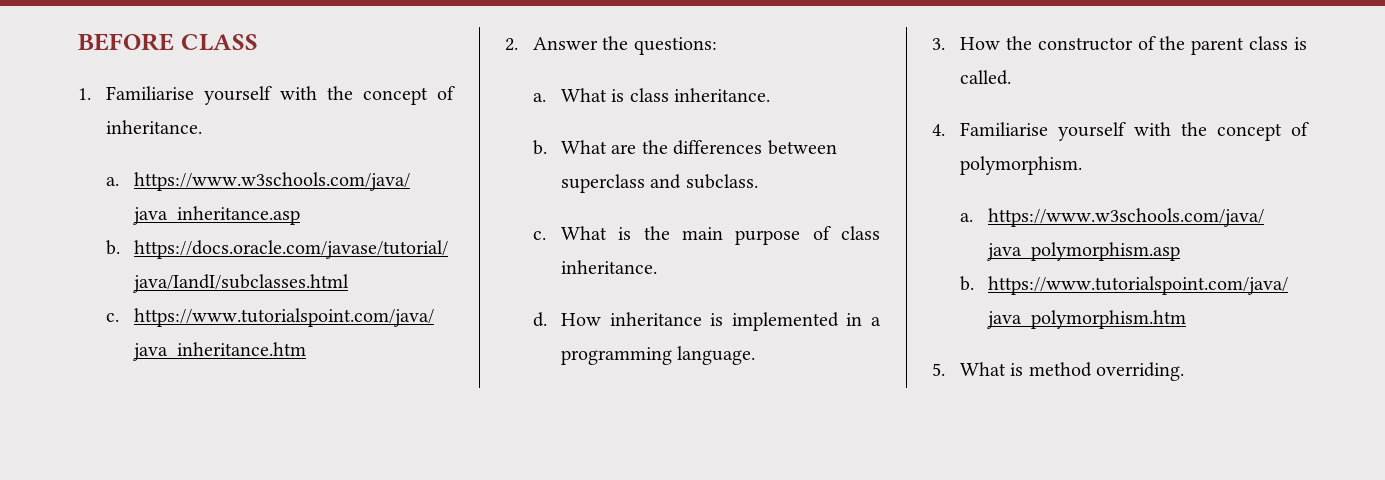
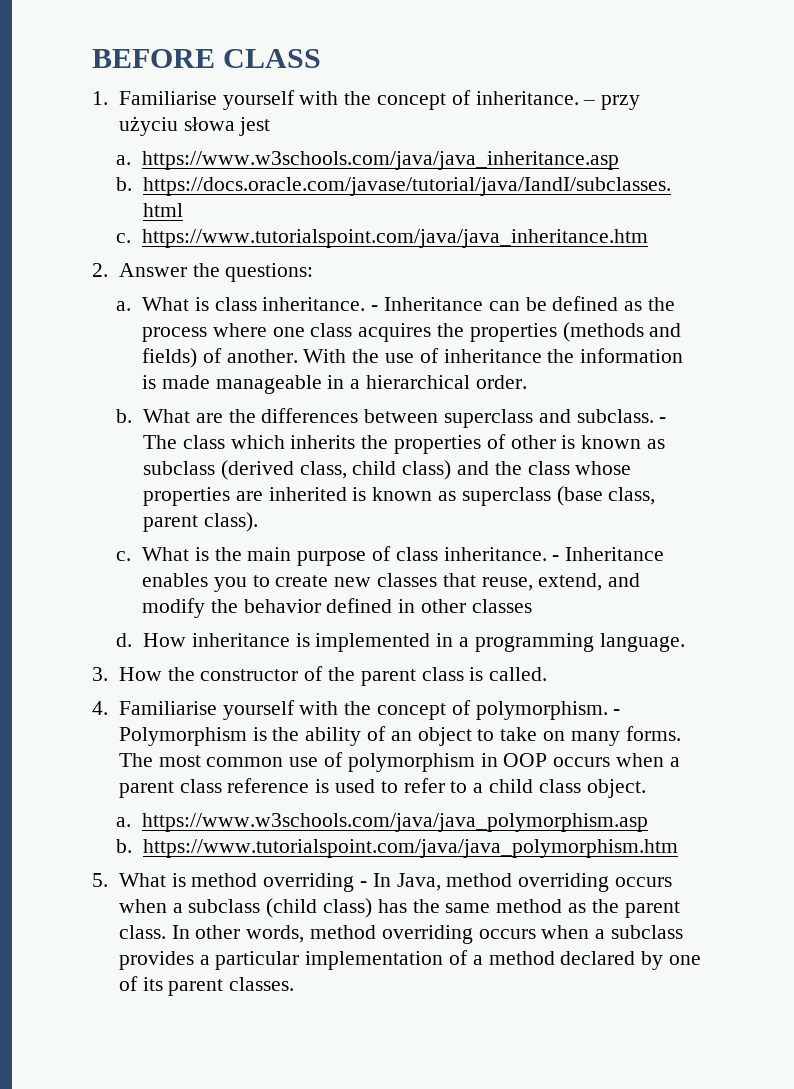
+ – przy użyciu słowa jest
+ - Inheritance can be defined as the process where one class acquires the properties (methods and fields) of another. With the use of inheritance the information is made manageable in a hierarchical order.
+ - The class which inherits the properties of other is known as subclass (derived class, child class) and the class whose properties are inherited is known as superclass (base class, parent class).
+ - Inheritance enables you to create new classes that reuse, extend, and modify the behavior defined in other classes
+ - Polymorphism is the ability of an object to take on many forms. The most common use of polymorphism in OOP occurs when a parent class reference is used to refer to a child class object.
- 5. What is method overriding.
+ 5. What is method overriding - In Java, method overriding occurs when a subclass (child class) has the same method as the parent class. In other words, method overriding occurs when a subclass provides a particular implementation of a method declared by one of its parent classes.

